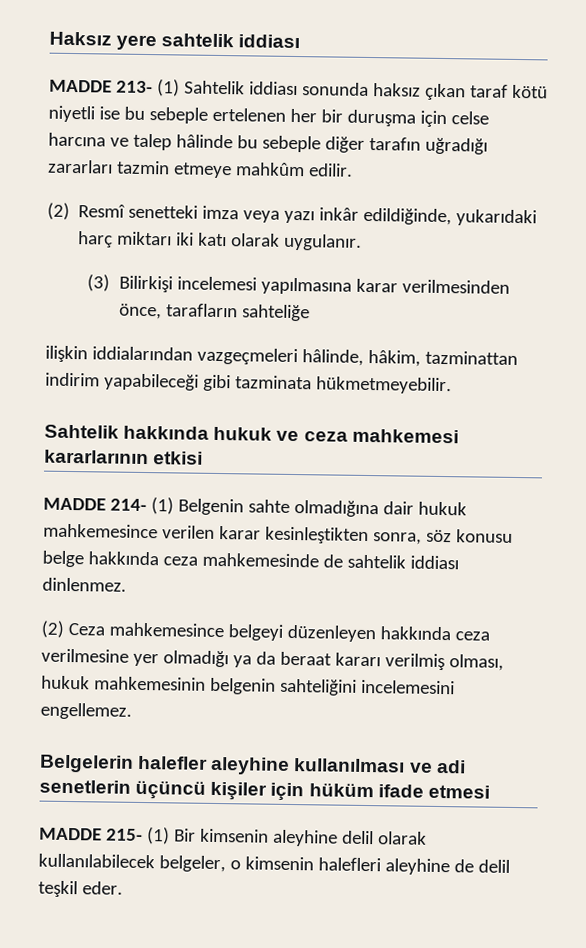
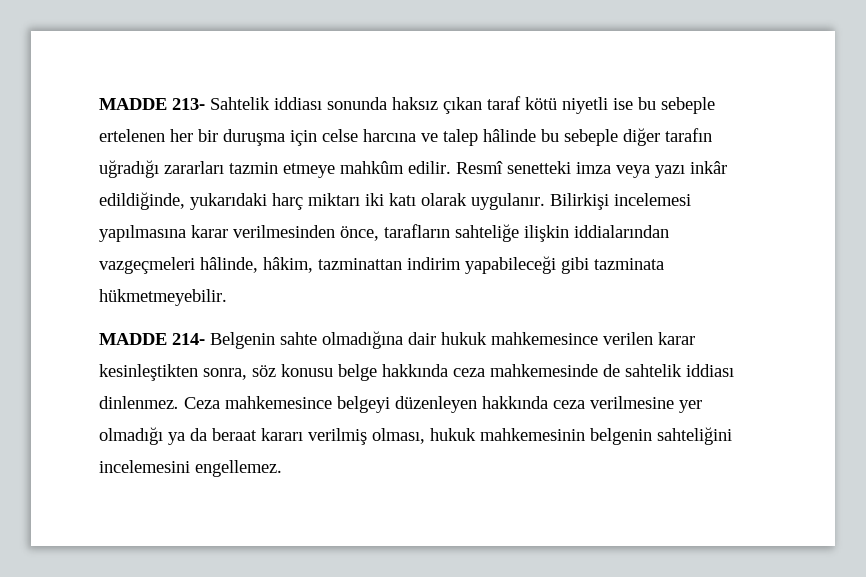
- Haksız yere sahtelik iddiası
- MADDE 213- (1) Sahtelik iddiası sonunda haksız çıkan taraf kötü niyetli ise bu sebeple ertelenen her bir duruşma için celse harcına ve talep hâlinde bu sebeple diğer tarafın uğradığı zararları tazmin etmeye mahkûm edilir.
- (2) Resmî senetteki imza veya yazı inkâr edildiğinde, yukarıdaki harç miktarı iki katı olarak uygulanır.
- (3) Bilirkişi incelemesi yapılmasına karar verilmesinden önce, tarafların sahteliğe
- ilişkin iddialarından vazgeçmeleri hâlinde, hâkim, tazminattan indirim yapabileceği gibi tazminata hükmetmeyebilir.
+ MADDE 213- Sahtelik iddiası sonunda haksız çıkan taraf kötü niyetli ise bu sebeple ertelenen her bir duruşma için celse harcına ve talep hâlinde bu sebeple diğer tarafın uğradığı zararları tazmin etmeye mahkûm edilir. Resmî senetteki imza veya yazı inkâr edildiğinde, yukarıdaki harç miktarı iki katı olarak uygulanır. Bilirkişi incelemesi yapılmasına karar verilmesinden önce, tarafların sahteliğe ilişkin iddialarından vazgeçmeleri hâlinde, hâkim, tazminattan indirim yapabileceği gibi tazminata hükmetmeyebilir.
- Sahtelik hakkında hukuk ve ceza mahkemesi kararlarının etkisi
- MADDE 214- (1) Belgenin sahte olmadığına dair hukuk mahkemesince verilen karar kesinleştikten sonra, söz konusu belge hakkında ceza mahkemesinde de sahtelik iddiası dinlenmez.
- (2) Ceza mahkemesince belgeyi düzenleyen hakkında ceza verilmesine yer olmadığı ya da beraat kararı verilmiş olması, hukuk mahkemesinin belgenin sahteliğini incelemesini engellemez.
+ MADDE 214- Belgenin sahte olmadığına dair hukuk mahkemesince verilen karar kesinleştikten sonra, söz konusu belge hakkında ceza mahkemesinde de sahtelik iddiası dinlenmez. Ceza mahkemesince belgeyi düzenleyen hakkında ceza verilmesine yer olmadığı ya da beraat kararı verilmiş olması, hukuk mahkemesinin belgenin sahteliğini incelemesini engellemez.
- Belgelerin halefler aleyhine kullanılması ve adi senetlerin üçüncü kişiler için hüküm ifade etmesi
- MADDE 215- (1) Bir kimsenin aleyhine delil olarak kullanılabilecek belgeler, o kimsenin halefleri aleyhine de delil teşkil eder.

